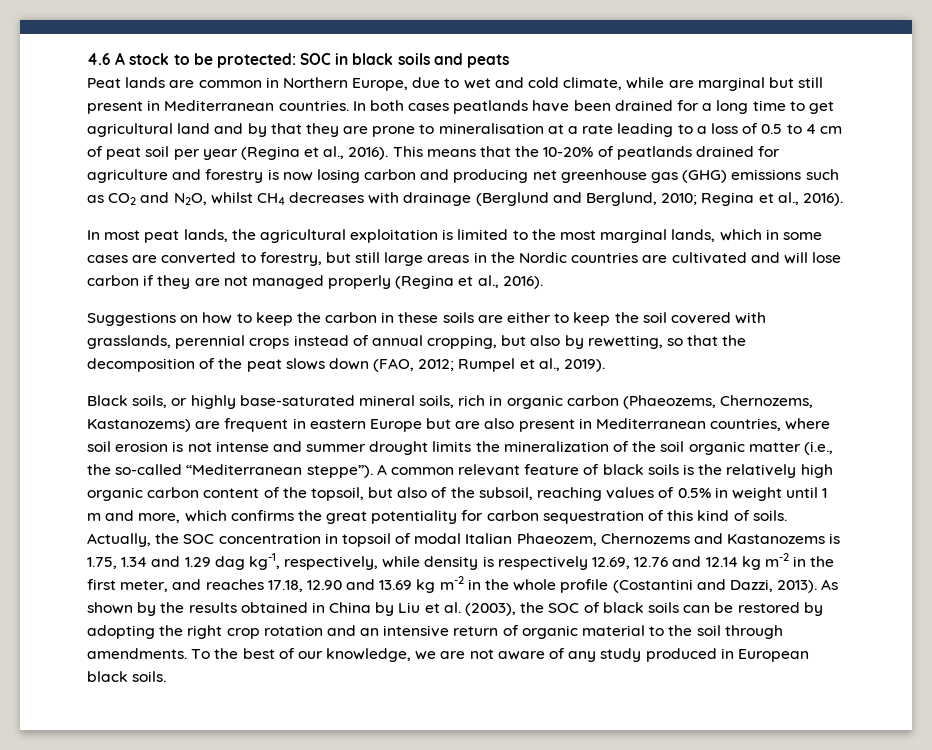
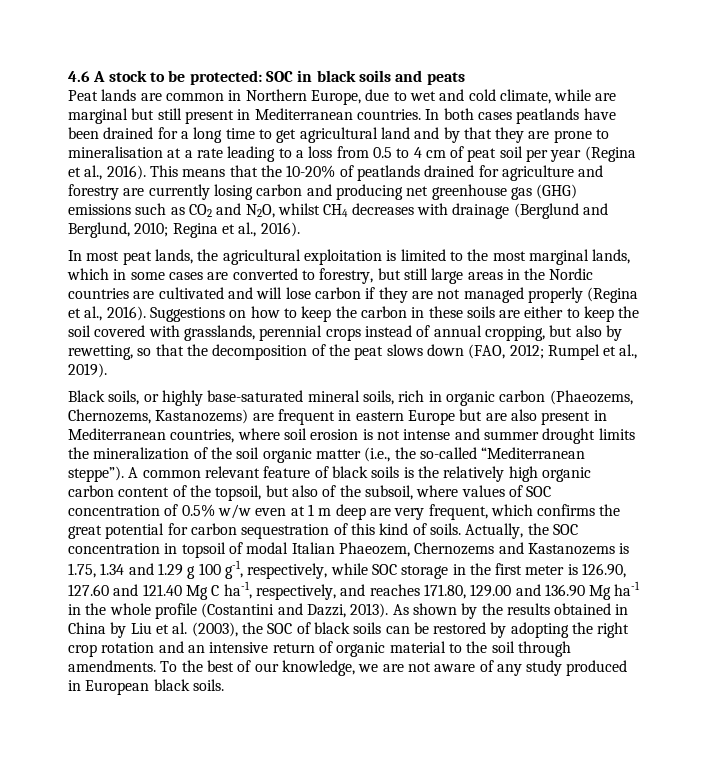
- In both cases peatlands have been drained for a long time to get agricultural land and by that they are prone to mineralisation at a rate leading to a loss of 0.5 to 4 cm of peat soil per year (Regina et al., 2016).
+ In both cases peatlands have been drained for a long time to get agricultural land and by that they are prone to mineralisation at a rate leading to a loss from 0.5 to 4 cm of peat soil per year (Regina et al., 2016).
- This means that the 10-20% of peatlands drained for agriculture and forestry is now losing carbon and producing net greenhouse gas (GHG) emissions such as CO2 and N2O, whilst CH4 decreases with drainage (Berglund and Berglund, 2010; Regina et al., 2016).
+ This means that the 10-20% of peatlands drained for agriculture and forestry are currently losing carbon and producing net greenhouse gas (GHG) emissions such as CO2 and N2O, whilst CH4 decreases with drainage (Berglund and Berglund, 2010; Regina et al., 2016).
- In most peat lands, the agricultural exploitation is limited to the most marginal lands, which in some cases are converted to forestry, but still large areas in the Nordic countries are cultivated and will lose carbon if they are not managed properly (Regina et al., 2016).
- Suggestions on how to keep the carbon in these soils are either to keep the soil covered with grasslands, perennial crops instead of annual cropping, but also by rewetting, so that the decomposition of the peat slows down (FAO, 2012;
+ In most peat lands, the agricultural exploitation is limited to the most marginal lands, which in some cases are converted to forestry, but still large areas in the Nordic countries are cultivated and will lose carbon if they are not managed properly (Regina et al., 2016). Suggestions on how to keep the carbon in these soils are either to keep the soil covered with grasslands, perennial crops instead of annual cropping, but also by rewetting, so that the decomposition of the peat slows down (FAO, 2012;
- A common relevant feature of black soils is the relatively high organic carbon content of the topsoil, but also of the subsoil, reaching values of 0.5% in weight until 1 m and more, which confirms the great potentiality for carbon sequestration of this kind of soils.
+ A common relevant feature of black soils is the relatively high organic carbon content of the topsoil, but also of the subsoil, where values of SOC concentration of 0.5% w/w even at 1 m deep are very frequent, which confirms the great potential for carbon sequestration of this kind of soils.
- Actually, the SOC concentration in topsoil of modal Italian Phaeozem, Chernozems and Kastanozems is 1.75, 1.34 and 1.29 dag kg-1, respectively, while density is respectively 12.69, 12.76 and 12.14 kg m-2 in the first meter, and reaches 17.18, 12.90 and 13.69 kg m-2 in the whole profile (Costantini and Dazzi, 2013).
+ Actually, the SOC concentration in topsoil of modal Italian Phaeozem, Chernozems and Kastanozems is 1.75, 1.34 and 1.29 g 100 g-1, respectively, while SOC storage in the first meter is 126.90, 127.60 and 121.40 Mg C ha-1, respectively, and reaches 171.80, 129.00 and 136.90 Mg ha-1 in the whole profile (Costantini and Dazzi, 2013).

